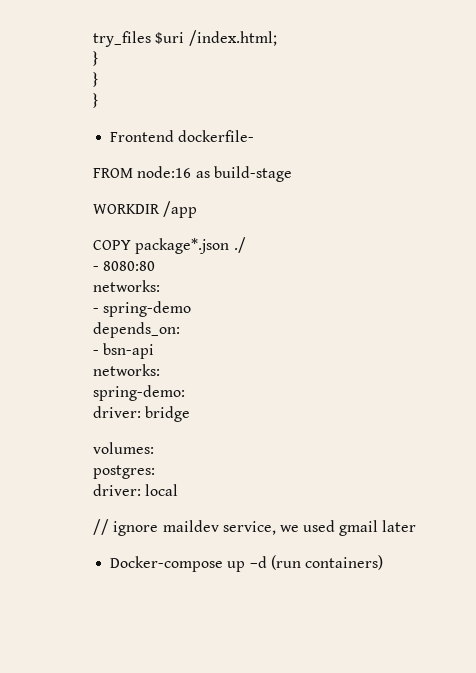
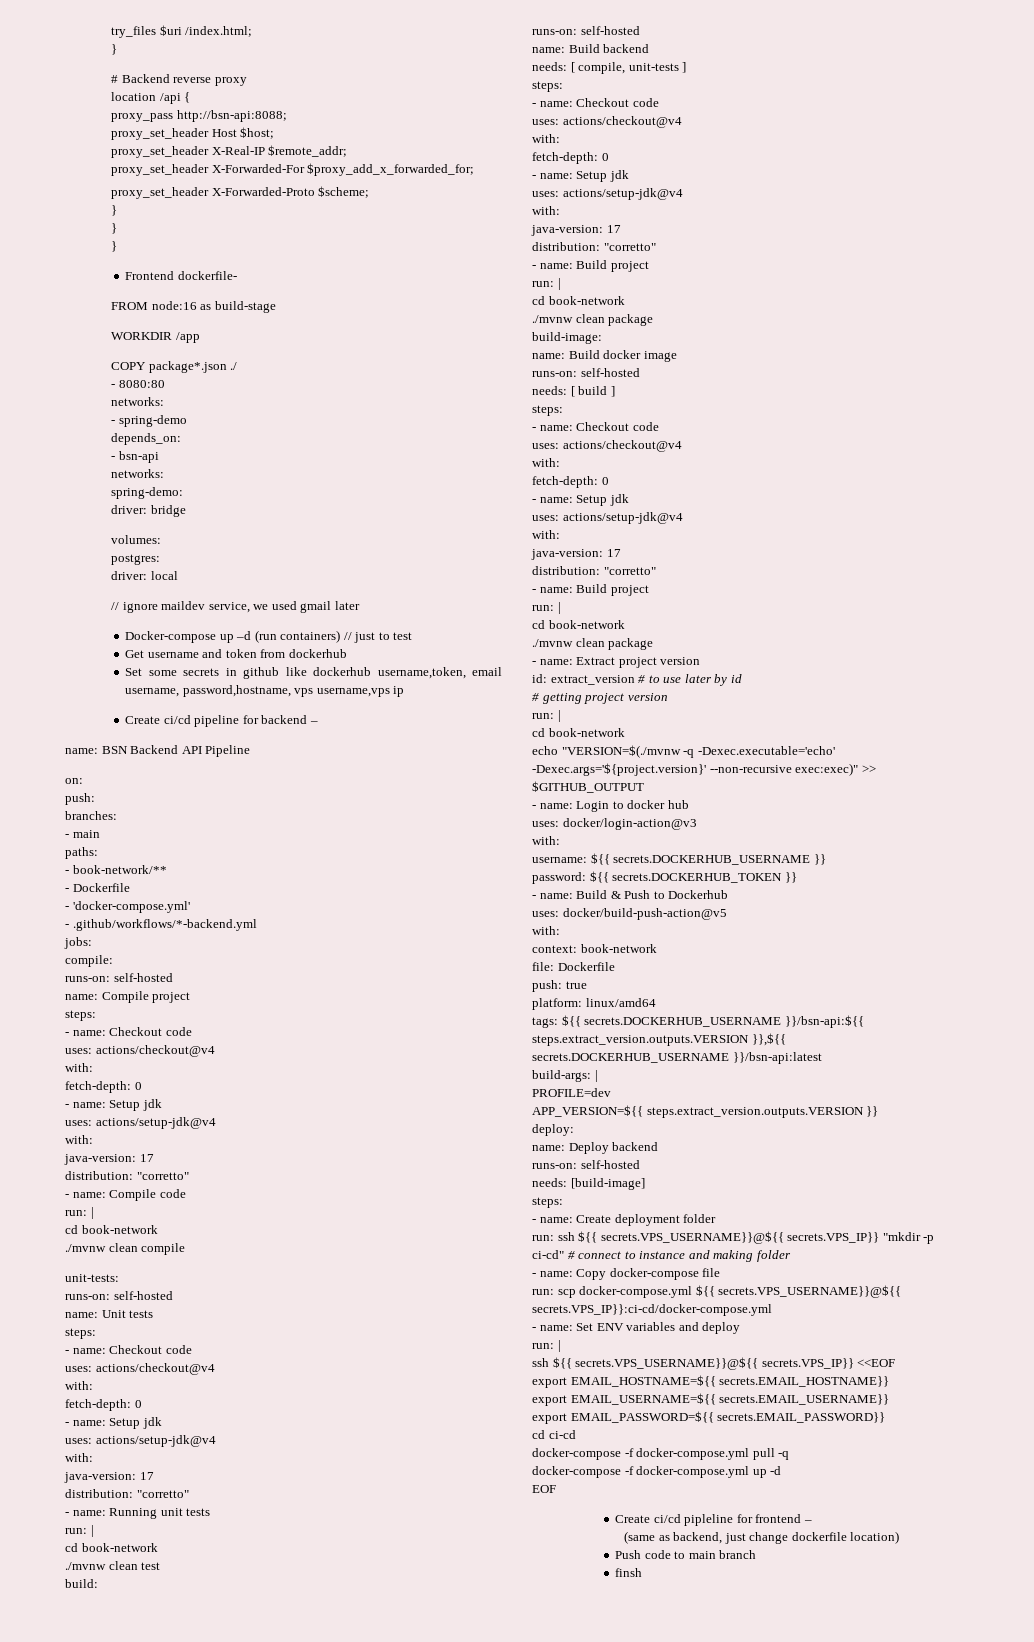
+ # Backend reverse proxy
+ location /api {
+ proxy_pass http://bsn-api:8088;
+ proxy_set_header Host $host;
+ proxy_set_header X-Real-IP $remote_addr;
+ proxy_set_header X-Forwarded-For $proxy_add_x_forwarded_for;
+ proxy_set_header X-Forwarded-Proto $scheme;
+ }
- Docker-compose up –d (run containers)
+ Docker-compose up –d (run containers) // just to test
+ Get username and token from dockerhub
+ Set some secrets in github like dockerhub username,token, email username, password,hostname, vps username,vps ip
+ Create ci/cd pipeline for backend –
+ name: BSN Backend API Pipeline
+ on:
+ push:
+ branches:
+ - main
+ paths:
+ - book-network/**
+ - Dockerfile
+ - 'docker-compose.yml'
+ - .github/workflows/*-backend.yml
+ jobs:
+ compile:
+ runs-on: self-hosted
+ name: Compile project
+ steps:
+ - name: Checkout code
+ uses: actions/checkout@v4
+ with:
+ fetch-depth: 0
+ - name: Setup jdk
+ uses: actions/setup-jdk@v4
+ with:
+ java-version: 17
+ distribution: "corretto"
+ - name: Compile code
+ run: |
+ cd book-network
+ ./mvnw clean compile
+ unit-tests:
+ runs-on: self-hosted
+ name: Unit tests
+ steps:
+ - name: Checkout code
+ uses: actions/checkout@v4
+ with:
+ fetch-depth: 0
+ - name: Setup jdk
+ uses: actions/setup-jdk@v4
+ with:
+ java-version: 17
+ distribution: "corretto"
+ - name: Running unit tests
+ run: |
+ cd book-network
+ ./mvnw clean test
+ build:
+ runs-on: self-hosted
+ name: Build backend
+ needs: [ compile, unit-tests ]
+ steps:
+ - name: Checkout code
+ uses: actions/checkout@v4
+ with:
+ fetch-depth: 0
+ - name: Setup jdk
+ uses: actions/setup-jdk@v4
+ with:
+ java-version: 17
+ distribution: "corretto"
+ - name: Build project
+ run: |
+ cd book-network
+ ./mvnw clean package
+ build-image:
+ name: Build docker image
+ runs-on: self-hosted
+ needs: [ build ]
+ steps:
+ - name: Checkout code
+ uses: actions/checkout@v4
+ with:
+ fetch-depth: 0
+ - name: Setup jdk
+ uses: actions/setup-jdk@v4
+ with:
+ java-version: 17
+ distribution: "corretto"
+ - name: Build project
+ run: |
+ cd book-network
+ ./mvnw clean package
+ - name: Extract project version
+ id: extract_version # to use later by id
+ # getting project version
+ run: |
+ cd book-network
+ echo "VERSION=$(./mvnw -q -Dexec.executable='echo' -Dexec.args='${project.version}' --non-recursive exec:exec)" >> $GITHUB_OUTPUT
+ - name: Login to docker hub
+ uses: docker/login-action@v3
+ with:
+ username: ${{ secrets.DOCKERHUB_USERNAME }}
+ password: ${{ secrets.DOCKERHUB_TOKEN }}
+ - name: Build & Push to Dockerhub
+ uses: docker/build-push-action@v5
+ with:
+ context: book-network
+ file: Dockerfile
+ push: true
+ platform: linux/amd64
+ tags: ${{ secrets.DOCKERHUB_USERNAME }}/bsn-api:${{ steps.extract_version.outputs.VERSION }},${{ secrets.DOCKERHUB_USERNAME }}/bsn-api:latest
+ build-args: |
+ PROFILE=dev
+ APP_VERSION=${{ steps.extract_version.outputs.VERSION }}
+ deploy:
+ name: Deploy backend
+ runs-on: self-hosted
+ needs: [build-image]
+ steps:
+ - name: Create deployment folder
+ run: ssh ${{ secrets.VPS_USERNAME}}@${{ secrets.VPS_IP}} "mkdir -p ci-cd" # connect to instance and making folder
+ - name: Copy docker-compose file
+ run: scp docker-compose.yml ${{ secrets.VPS_USERNAME}}@${{ secrets.VPS_IP}}:ci-cd/docker-compose.yml
+ - name: Set ENV variables and deploy
+ run: |
+ ssh ${{ secrets.VPS_USERNAME}}@${{ secrets.VPS_IP}} <<EOF
+ export EMAIL_HOSTNAME=${{ secrets.EMAIL_HOSTNAME}}
+ export EMAIL_USERNAME=${{ secrets.EMAIL_USERNAME}}
+ export EMAIL_PASSWORD=${{ secrets.EMAIL_PASSWORD}}
+ cd ci-cd
+ docker-compose -f docker-compose.yml pull -q
+ docker-compose -f docker-compose.yml up -d
+ EOF
+ Create ci/cd pipleline for frontend –
+ (same as backend, just change dockerfile location)
+ Push code to main branch
+ finsh

